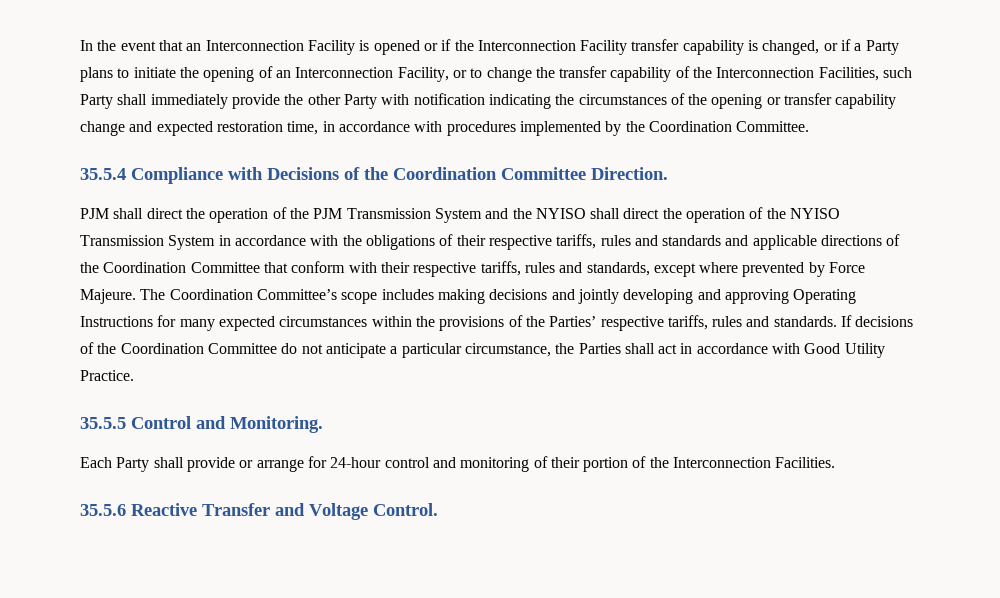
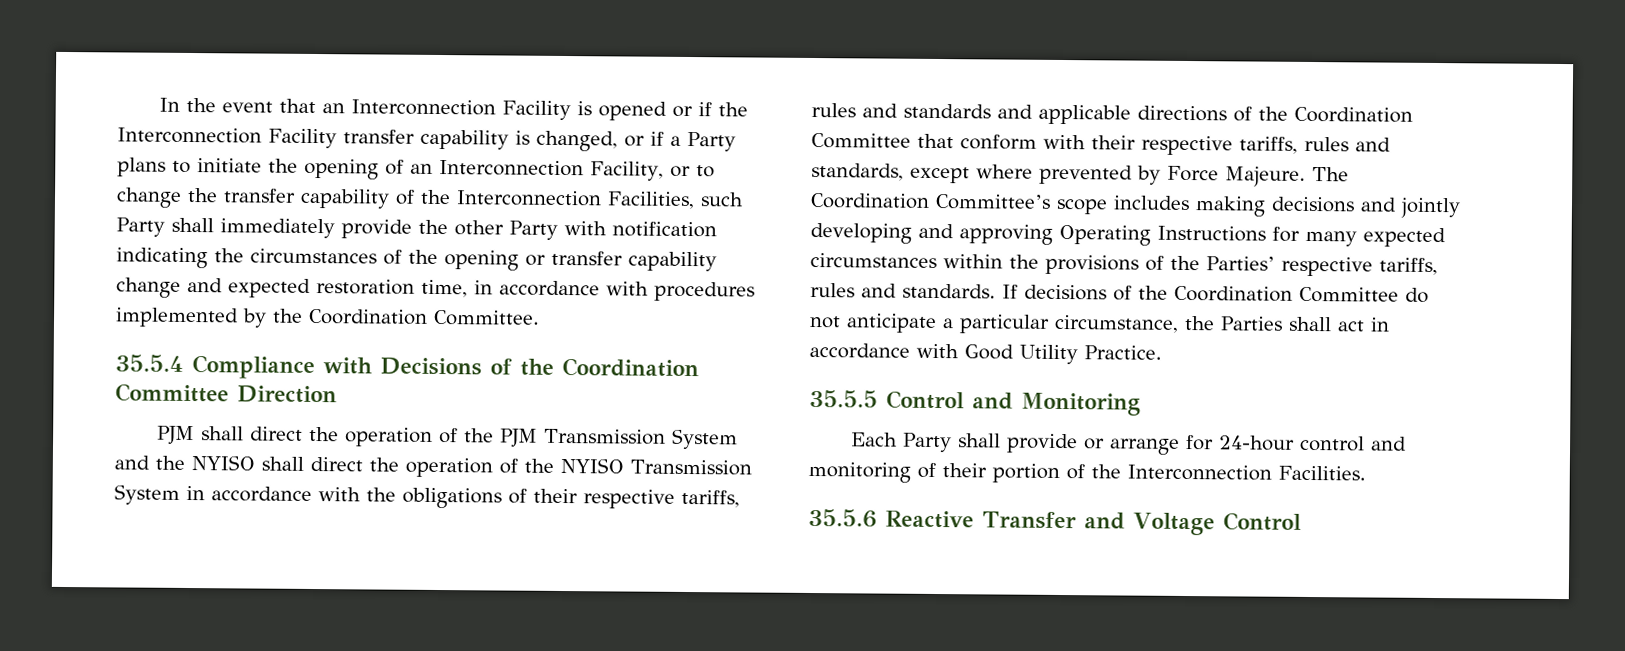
- 35.5.4 Compliance with Decisions of the Coordination Committee Direction.
+ 35.5.4 Compliance with Decisions of the Coordination Committee Direction
- 35.5.5 Control and Monitoring.
+ 35.5.5 Control and Monitoring
- 35.5.6 Reactive Transfer and Voltage Control.
+ 35.5.6 Reactive Transfer and Voltage Control

